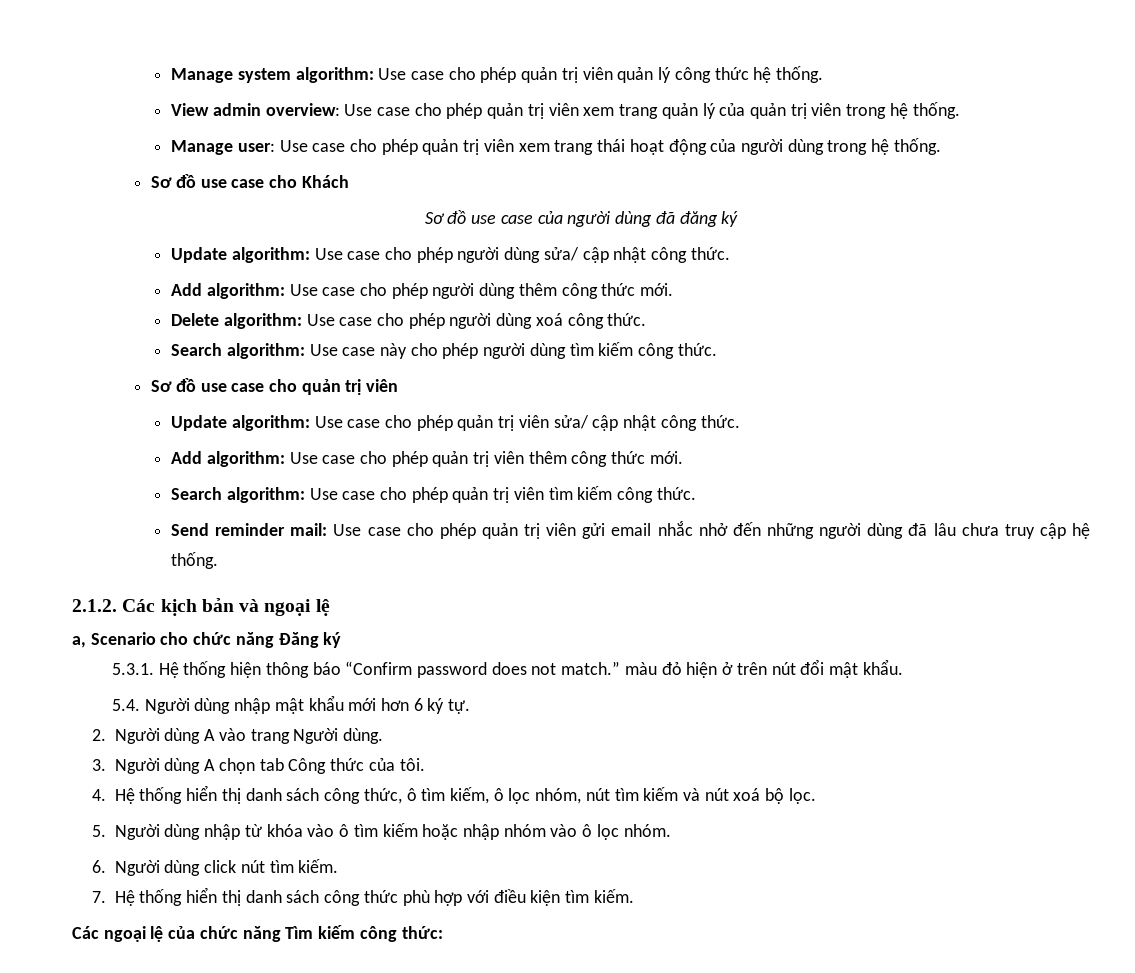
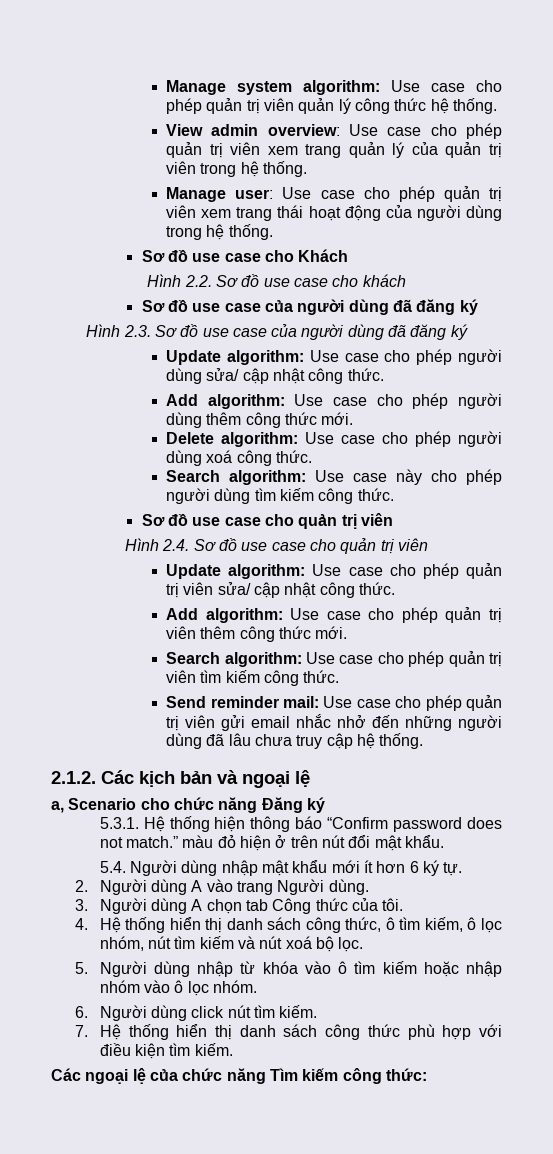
+ Hình 2.2. Sơ đồ use case cho khách
  Sơ đồ use case của người dùng đã đăng ký
+ Hình 2.3. Sơ đồ use case của người dùng đã đăng ký
+ Hình 2.4. Sơ đồ use case cho quản trị viên
- 5.4. Người dùng nhập mật khẩu mới hơn 6 ký tự.
+ 5.4. Người dùng nhập mật khẩu mới ít hơn 6 ký tự.

